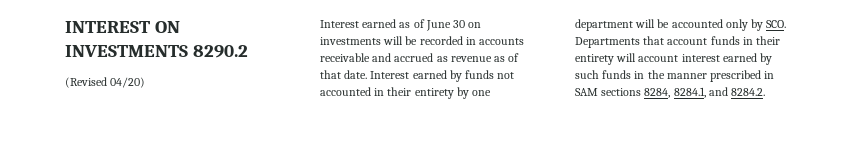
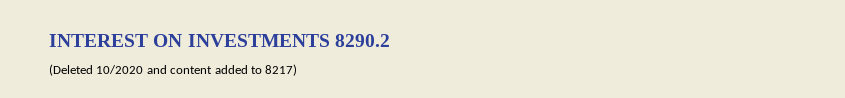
- (Revised 04/20)
- Interest earned as of June 30 on investments will be recorded in accounts receivable and accrued as revenue as of that date. Interest earned by funds not accounted in their entirety by one department will be accounted only by SCO. Departments that account funds in their entirety will account interest earned by such funds in the manner prescribed in SAM sections 8284, 8284.1, and 8284.2.
+ (Deleted 10/2020 and content added to 8217)

